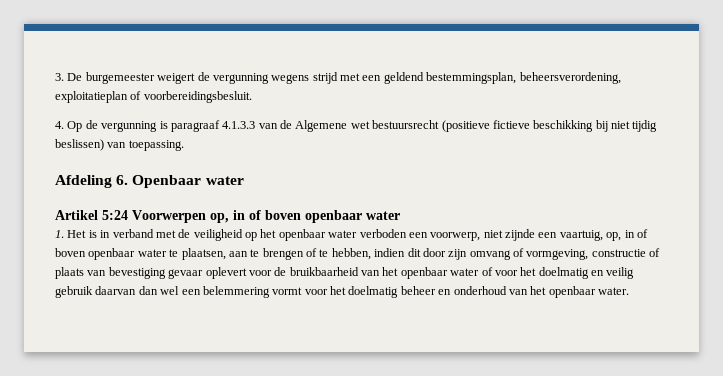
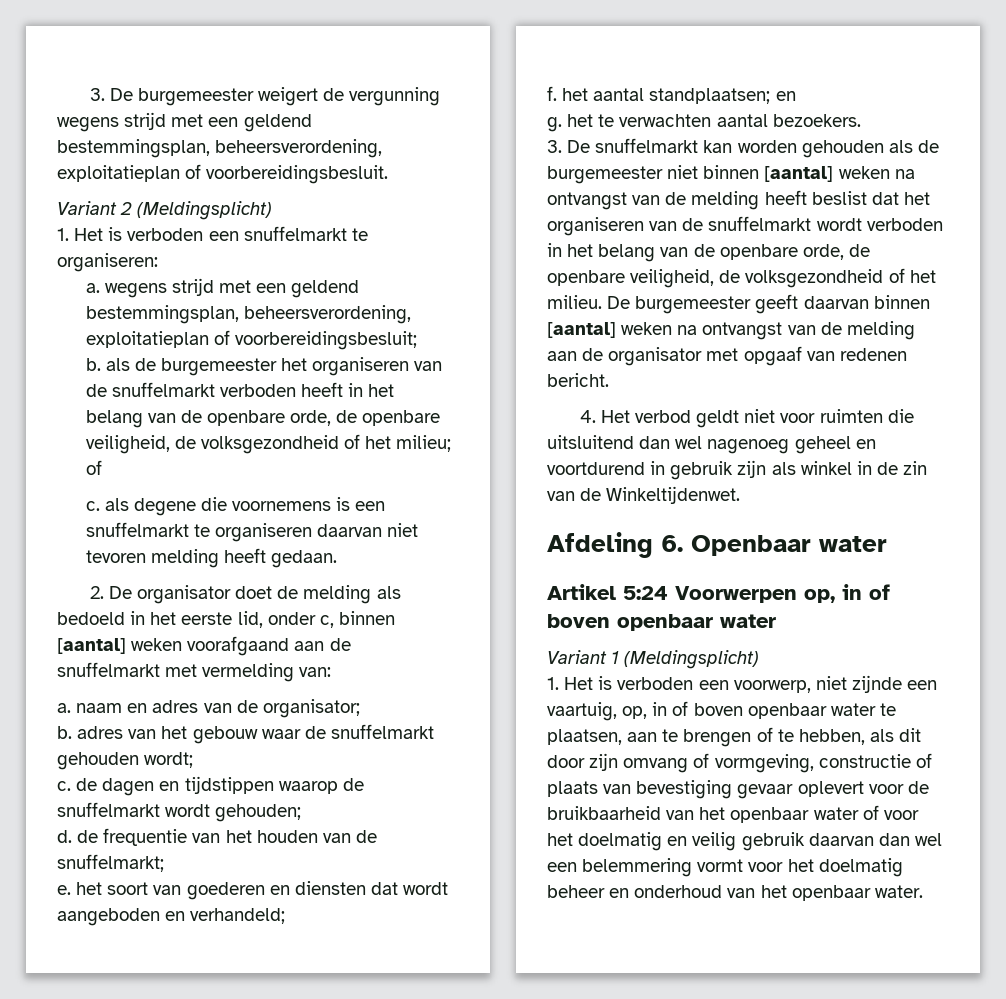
- 4. Op de vergunning is paragraaf 4.1.3.3 van de Algemene wet bestuursrecht (positieve fictieve beschikking bij niet tijdig beslissen) van toepassing.
+ Variant 2 (Meldingsplicht)
+ 1. Het is verboden een snuffelmarkt te organiseren:
+ a. wegens strijd met een geldend bestemmingsplan, beheersverordening, exploitatieplan of voorbereidingsbesluit;
+ b. als de burgemeester het organiseren van de snuffelmarkt verboden heeft in het belang van de openbare orde, de openbare veiligheid, de volksgezondheid of het milieu; of
+ c. als degene die voornemens is een snuffelmarkt te organiseren daarvan niet tevoren melding heeft gedaan.
+ 2. De organisator doet de melding als bedoeld in het eerste lid, onder c, binnen [aantal] weken voorafgaand aan de snuffelmarkt met vermelding van:
+ a. naam en adres van de organisator;
+ b. adres van het gebouw waar de snuffelmarkt gehouden wordt;
+ c. de dagen en tijdstippen waarop de snuffelmarkt wordt gehouden;
+ d. de frequentie van het houden van de snuffelmarkt;
+ e. het soort van goederen en diensten dat wordt aangeboden en verhandeld;
+ f. het aantal standplaatsen; en
+ g. het te verwachten aantal bezoekers.
+ 3. De snuffelmarkt kan worden gehouden als de burgemeester niet binnen [aantal] weken na ontvangst van de melding heeft beslist dat het organiseren van de snuffelmarkt wordt verboden in het belang van de openbare orde, de openbare veiligheid, de volksgezondheid of het milieu. De burgemeester geeft daarvan binnen [aantal] weken na ontvangst van de melding aan de organisator met opgaaf van redenen bericht.
+ 4. Het verbod geldt niet voor ruimten die uitsluitend dan wel nagenoeg geheel en voortdurend in gebruik zijn als winkel in de zin van de Winkeltijdenwet.
- 1. Het is in verband met de veiligheid op het openbaar water verboden een voorwerp, niet zijnde een vaartuig, op, in of boven openbaar water te plaatsen, aan te brengen of te hebben, indien dit door zijn omvang of vormgeving, constructie of plaats van bevestiging gevaar oplevert voor de bruikbaarheid van het openbaar water of voor het doelmatig en veilig gebruik daarvan dan wel een belemmering vormt voor het doelmatig beheer en onderhoud van het openbaar water.
+ Variant 1 (Meldingsplicht)
+ 1. Het is verboden een voorwerp, niet zijnde een vaartuig, op, in of boven openbaar water te plaatsen, aan te brengen of te hebben, als dit door zijn omvang of vormgeving, constructie of plaats van bevestiging gevaar oplevert voor de bruikbaarheid van het openbaar water of voor het doelmatig en veilig gebruik daarvan dan wel een belemmering vormt voor het doelmatig beheer en onderhoud van het openbaar water.

